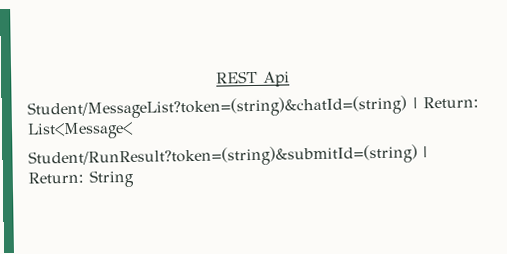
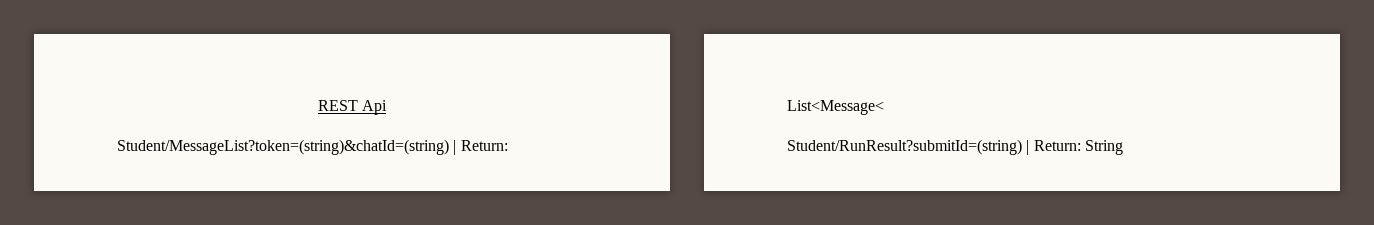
- Student/RunResult?token=(string)&submitId=(string) | Return: String
+ Student/RunResult?submitId=(string) | Return: String

